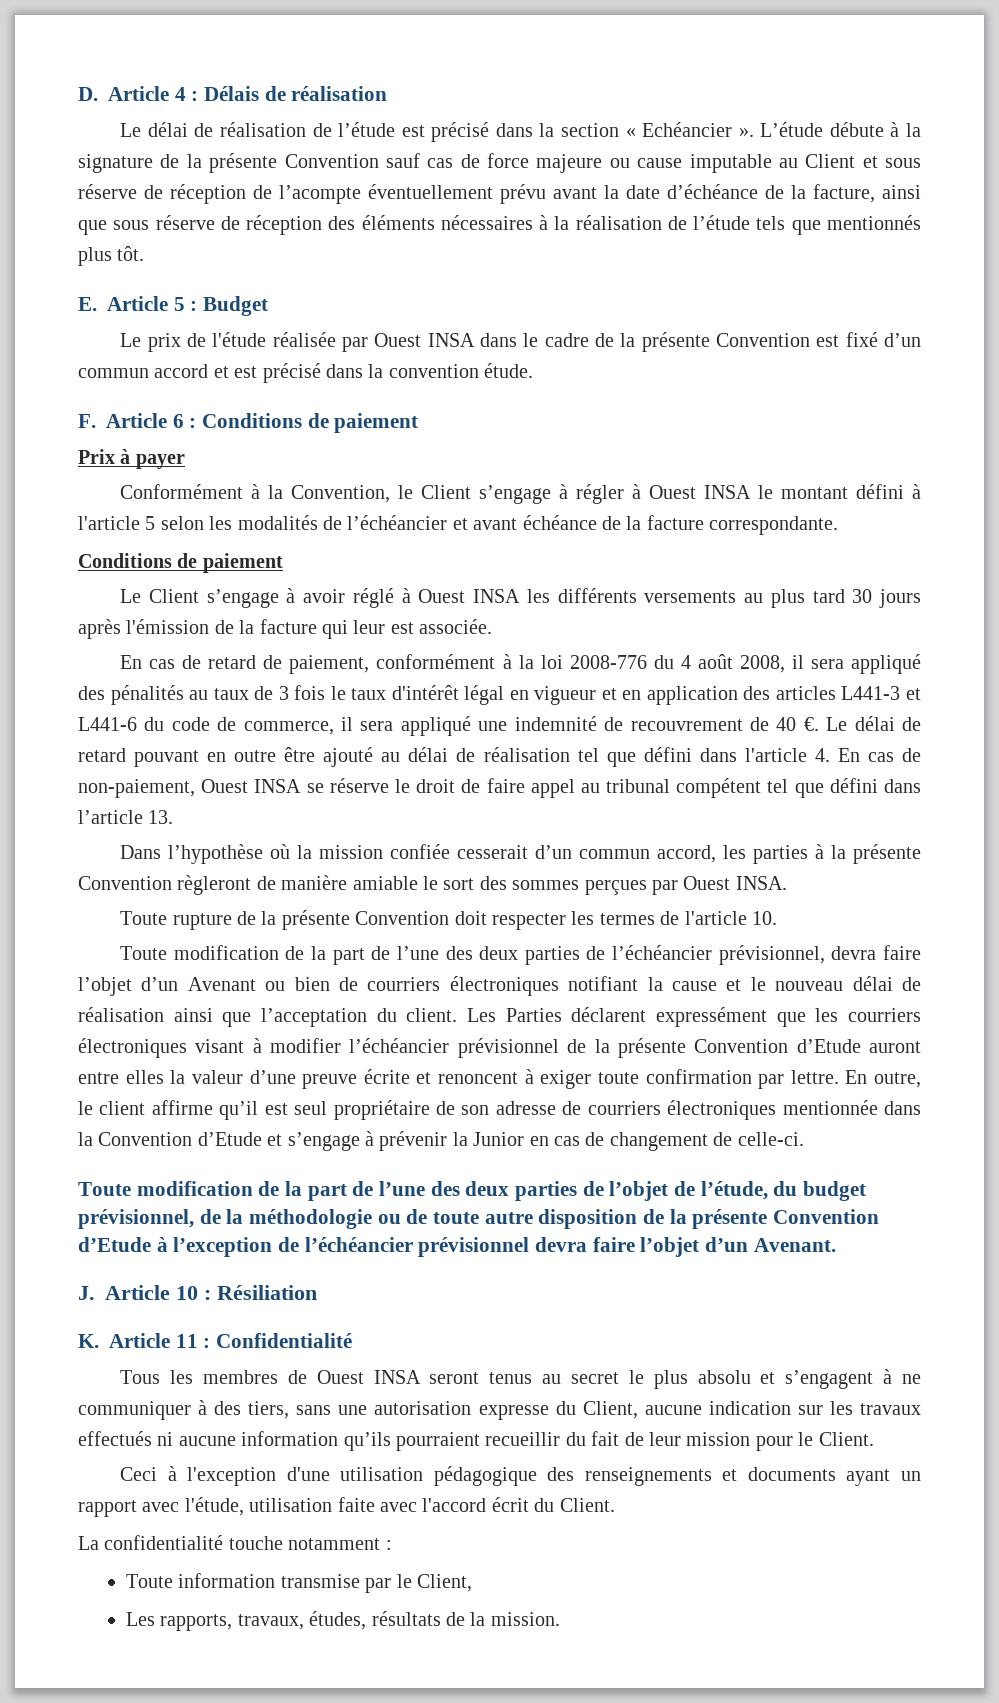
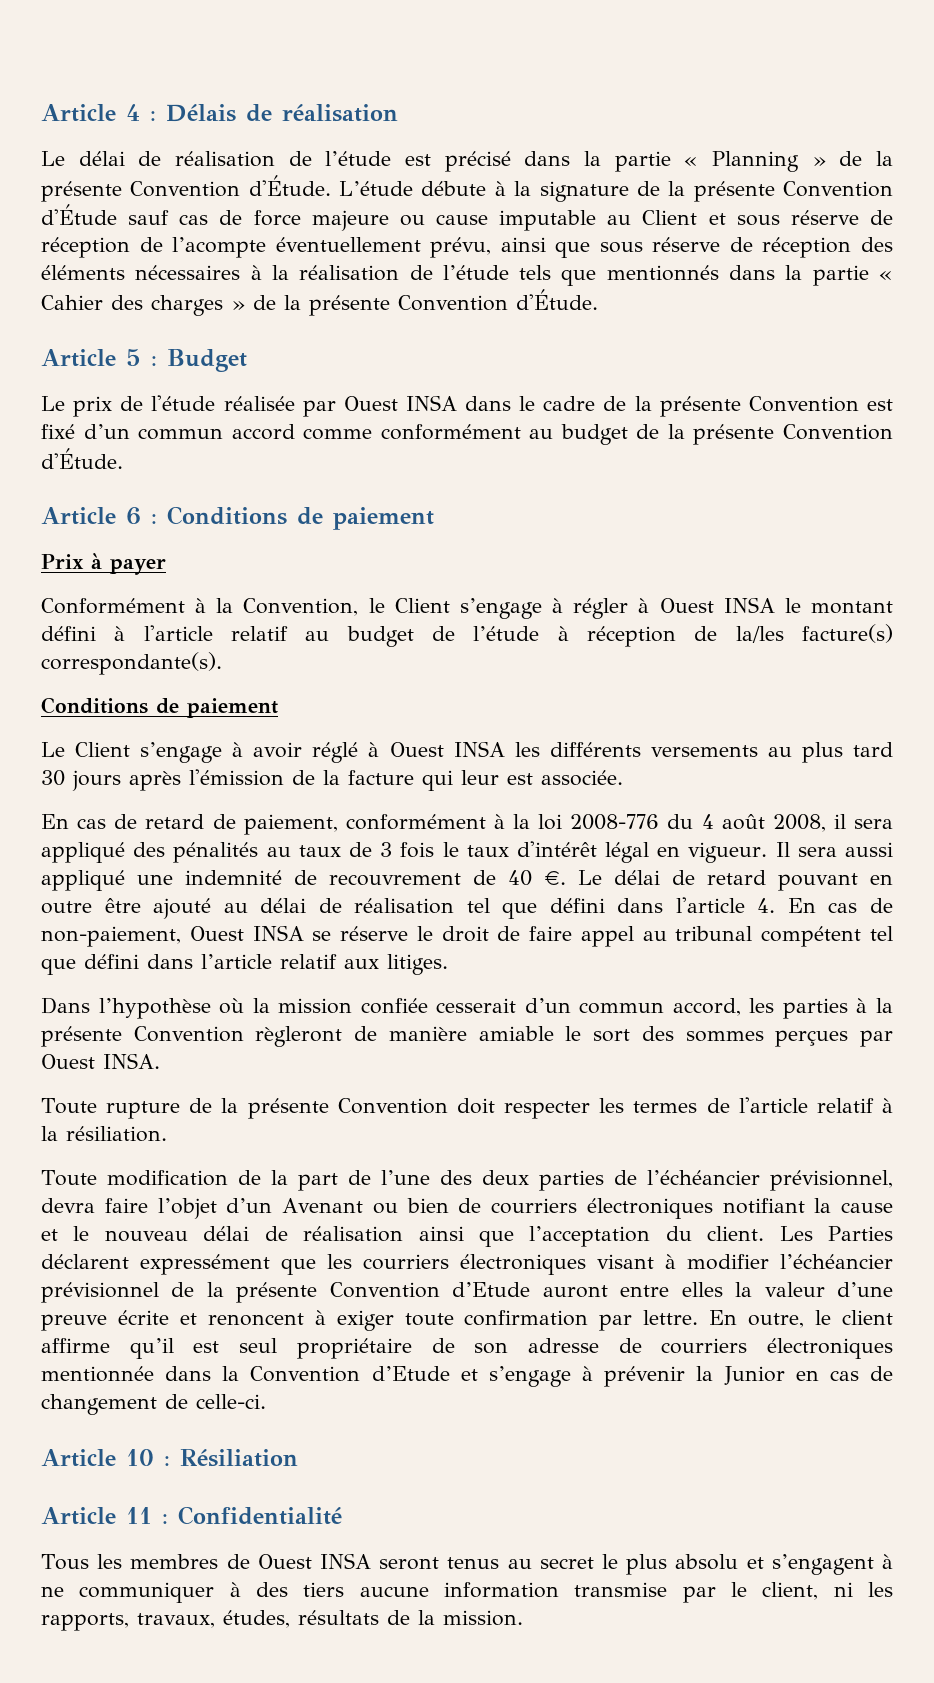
- D. Article 4 : Délais de réalisation
+ Article 4 : Délais de réalisation
- Le délai de réalisation de l’étude est précisé dans la section « Echéancier ».
+ Le délai de réalisation de l’étude est précisé dans la partie « Planning » de la présente Convention d'Étude.
- L’étude débute à la signature de la présente Convention sauf cas de force majeure ou cause imputable au Client et sous réserve de réception de l’acompte éventuellement prévu avant la date d’échéance de la facture, ainsi que sous réserve de réception des éléments nécessaires à la réalisation de l’étude tels que mentionnés plus tôt.
- E. Article 5 : Budget
+ L’étude débute à la signature de la présente Convention d'Étude sauf cas de force majeure ou cause imputable au Client et sous réserve de réception de l’acompte éventuellement prévu, ainsi que sous réserve de réception des éléments nécessaires à la réalisation de l’étude tels que mentionnés dans la partie « Cahier des charges » de la présente Convention d'Étude.
+ Article 5 : Budget
- Le prix de l'étude réalisée par Ouest INSA dans le cadre de la présente Convention est fixé d’un commun accord et est précisé dans la convention étude.
- F. Article 6 : Conditions de paiement
+ Le prix de l'étude réalisée par Ouest INSA dans le cadre de la présente Convention est fixé d’un commun accord comme conformément au budget de la présente Convention d'Étude.
+ Article 6 : Conditions de paiement
- Conformément à la Convention, le Client s’engage à régler à Ouest INSA le montant défini à l'article 5 selon les modalités de l’échéancier et avant échéance de la facture correspondante.
+ Conformément à la Convention, le Client s’engage à régler à Ouest INSA le montant défini à l'article relatif au budget de l’étude à réception de la/les facture(s) correspondante(s).
- En cas de retard de paiement, conformément à la loi 2008-776 du 4 août 2008, il sera appliqué des pénalités au taux de 3 fois le taux d'intérêt légal en vigueur et en application des articles L441-3 et L441-6 du code de commerce, il sera appliqué une indemnité de recouvrement de 40 €.
+ En cas de retard de paiement, conformément à la loi 2008-776 du 4 août 2008, il sera appliqué des pénalités au taux de 3 fois le taux d'intérêt légal en vigueur. Il sera aussi appliqué une indemnité de recouvrement de 40 €.
- Le délai de retard pouvant en outre être ajouté au délai de réalisation tel que défini dans l'article 4. En cas de non-paiement, Ouest INSA se réserve le droit de faire appel au tribunal compétent tel que défini dans l’article 13.
+ Le délai de retard pouvant en outre être ajouté au délai de réalisation tel que défini dans l'article 4. En cas de non-paiement, Ouest INSA se réserve le droit de faire appel au tribunal compétent tel que défini dans l’article relatif aux litiges.
- Toute rupture de la présente Convention doit respecter les termes de l'article 10.
+ Toute rupture de la présente Convention doit respecter les termes de l'article relatif à la résiliation.
- Toute modification de la part de l’une des deux parties de l’objet de l’étude, du budget prévisionnel, de la méthodologie ou de toute autre disposition de la présente Convention d’Etude à l’exception de l’échéancier prévisionnel devra faire l’objet d’un Avenant.
- J. Article 10 : Résiliation
+ Article 10 : Résiliation
- K. Article 11 : Confidentialité
+ Article 11 : Confidentialité
- Tous les membres de Ouest INSA seront tenus au secret le plus absolu et s’engagent à ne communiquer à des tiers, sans une autorisation expresse du Client, aucune indication sur les travaux effectués ni aucune information qu’ils pourraient recueillir du fait de leur mission pour le Client.
- Ceci à l'exception d'une utilisation pédagogique des renseignements et documents ayant un rapport avec l'étude, utilisation faite avec l'accord écrit du Client.
- La confidentialité touche notamment :
- Toute information transmise par le Client,
- Les rapports, travaux, études, résultats de la mission.
+ Tous les membres de Ouest INSA seront tenus au secret le plus absolu et s’engagent à ne communiquer à des tiers aucune information transmise par le client, ni les rapports, travaux, études, résultats de la mission.

